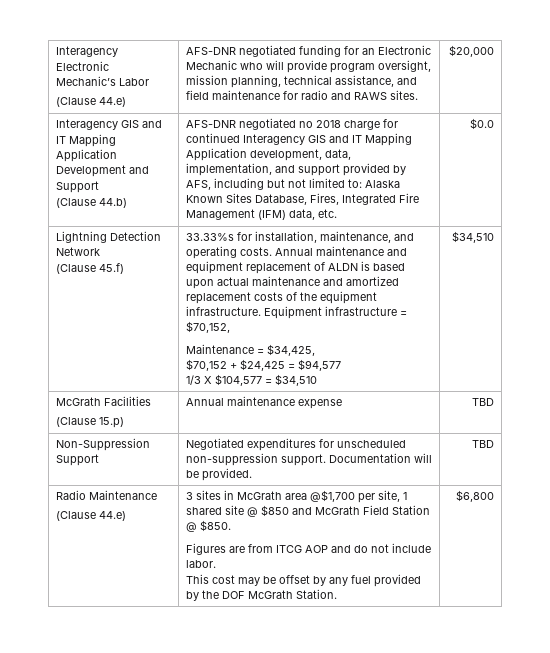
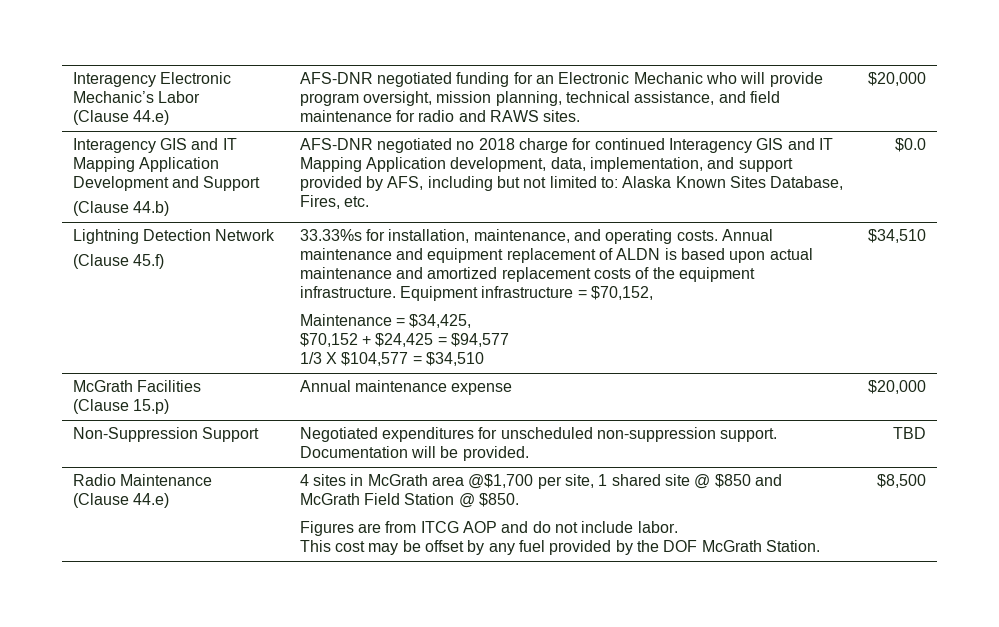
- AFS-DNR negotiated no 2018 charge for continued Interagency GIS and IT Mapping Application development, data, implementation, and support provided by AFS, including but not limited to: Alaska Known Sites Database, Fires, Integrated Fire Management (IFM) data, etc.
+ AFS-DNR negotiated no 2018 charge for continued Interagency GIS and IT Mapping Application development, data, implementation, and support provided by AFS, including but not limited to: Alaska Known Sites Database, Fires, etc.
  McGrath Facilities
- (Clause 15.p) | Annual maintenance expense | TBD
+ (Clause 15.p) | Annual maintenance expense | $20,000
- 3 sites in McGrath area @$1,700 per site, 1 shared site @ $850 and McGrath Field Station @ $850.
+ 4 sites in McGrath area @$1,700 per site, 1 shared site @ $850 and McGrath Field Station @ $850.
- $6,800
+ $8,500

